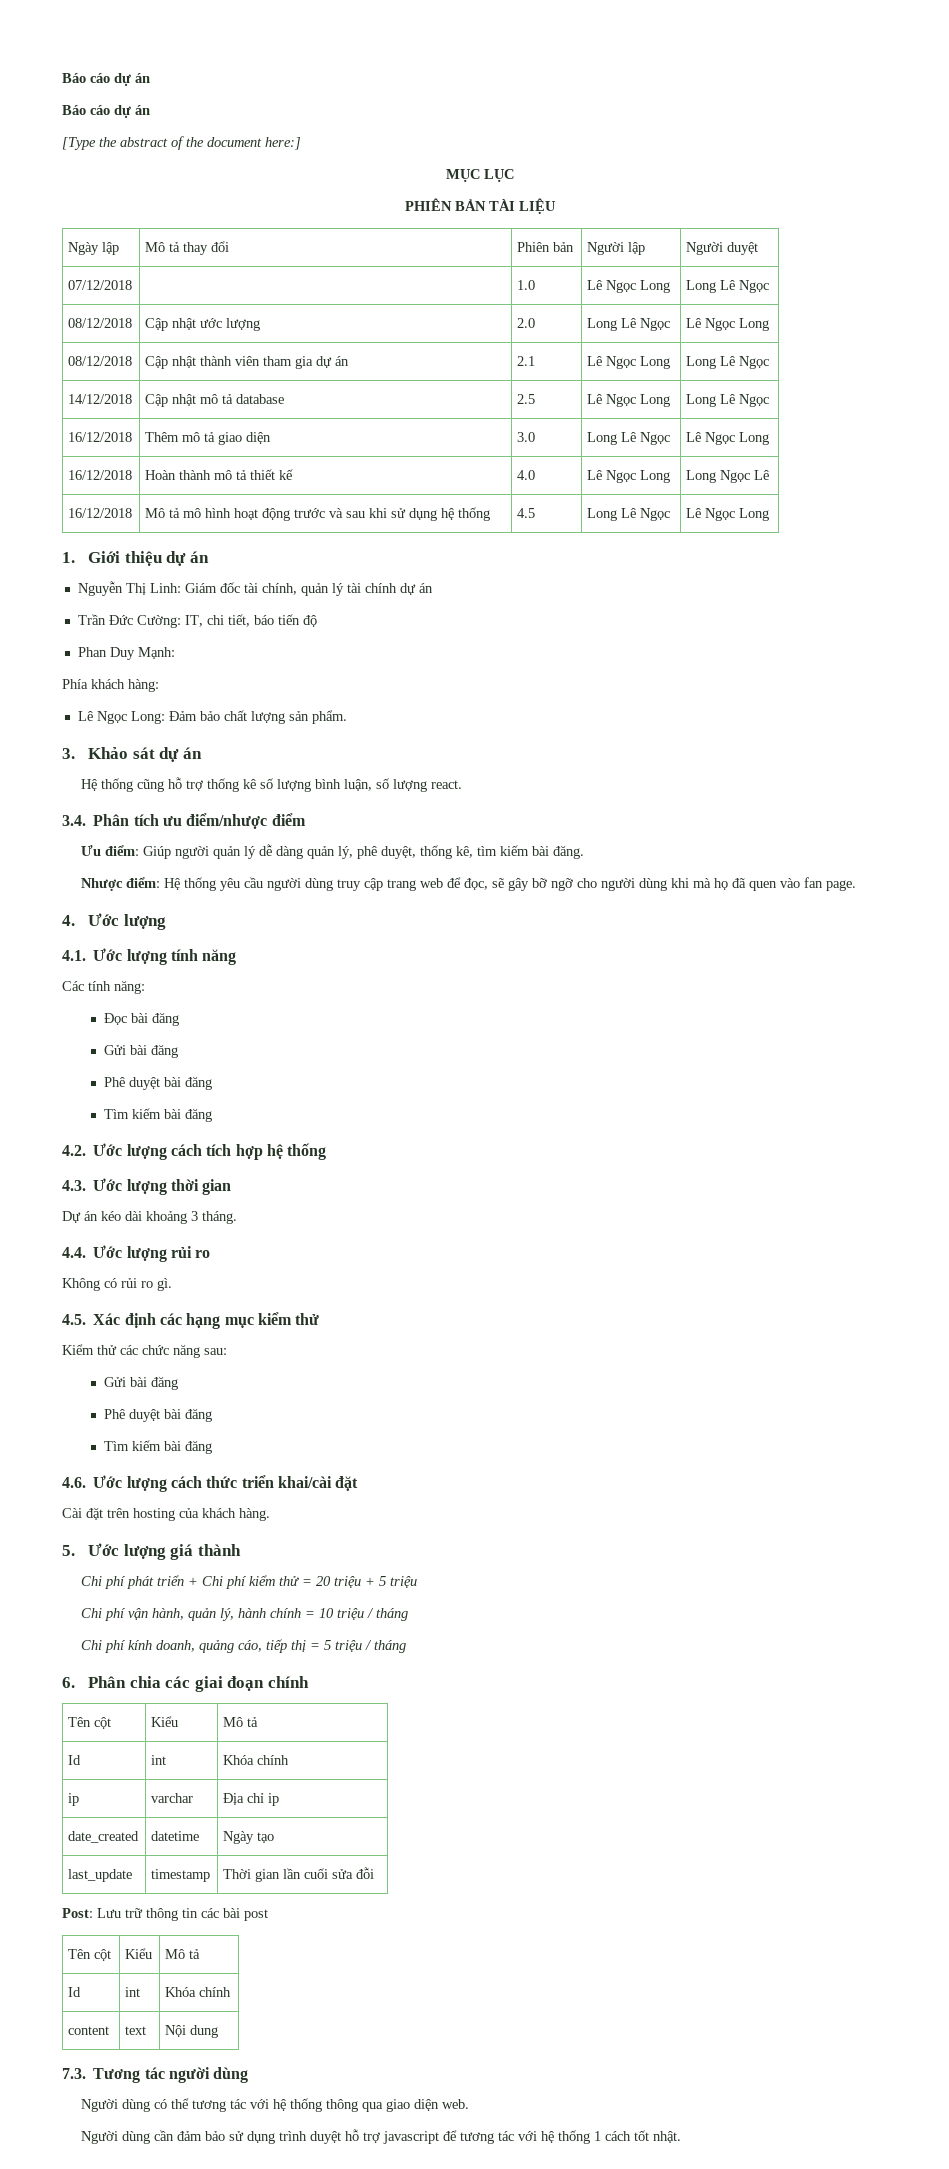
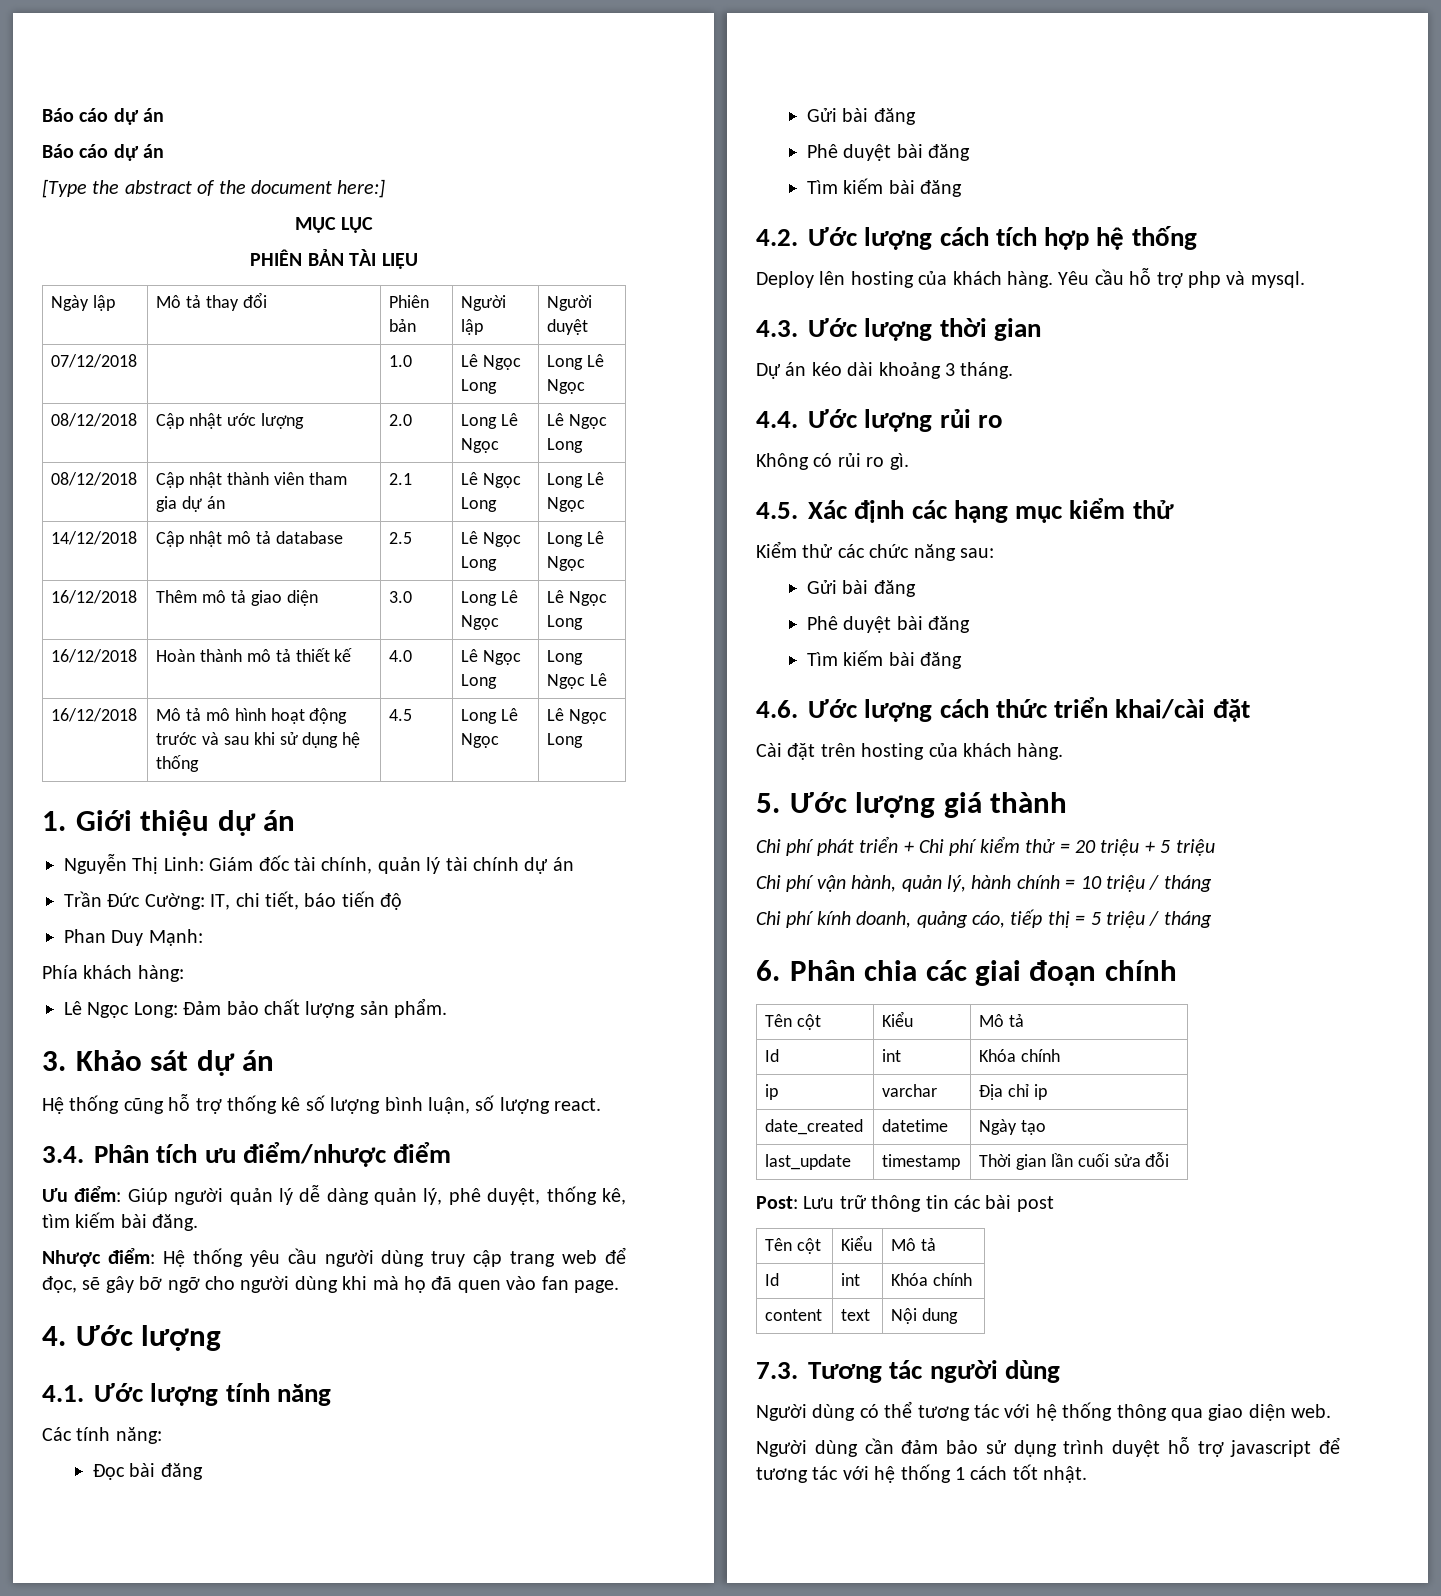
+ Deploy lên hosting của khách hàng. Yêu cầu hỗ trợ php và mysql.

